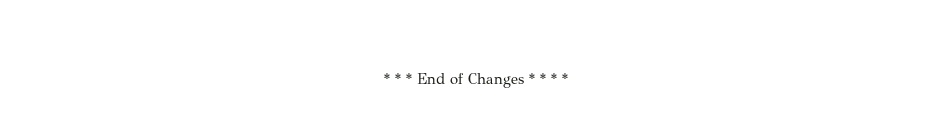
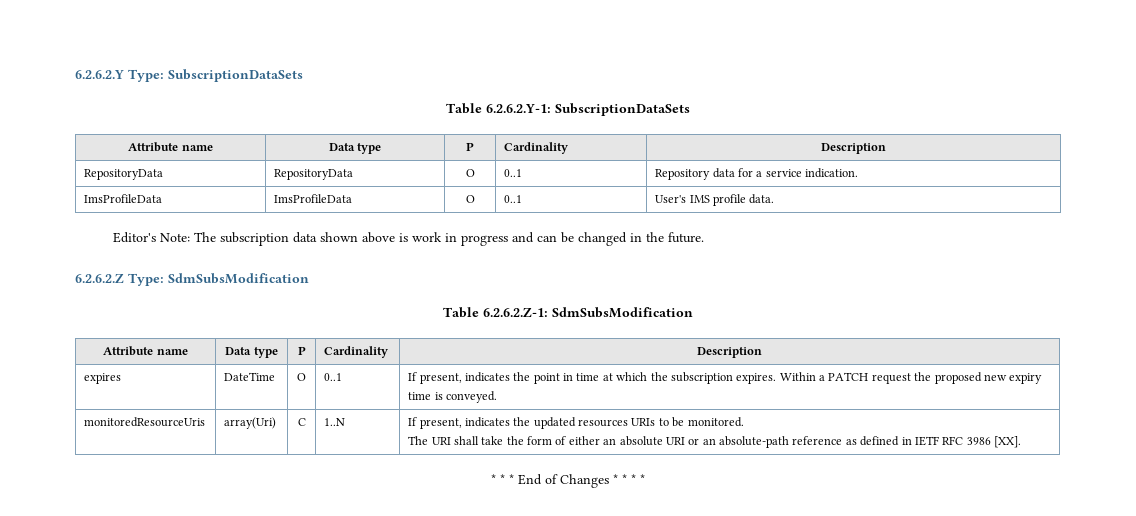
+ 6.2.6.2.Y Type: SubscriptionDataSets
+ Table 6.2.6.2.Y-1: SubscriptionDataSets
+ Attribute name | Data type | P | Cardinality | Description
+ RepositoryData | RepositoryData | O | 0..1 | Repository data for a service indication.
+ ImsProfileData | ImsProfileData | O | 0..1 | User's IMS profile data.
+ Editor's Note: The subscription data shown above is work in progress and can be changed in the future.
+ 6.2.6.2.Z Type: SdmSubsModification
+ Table 6.2.6.2.Z-1: SdmSubsModification
+ Attribute name | Data type | P | Cardinality | Description
+ expires | DateTime | O | 0..1 | If present, indicates the point in time at which the subscription expires. Within a PATCH request the proposed new expiry time is conveyed.
+ monitoredResourceUris | array(Uri) | C | 1..N | If present, indicates the updated resources URIs to be monitored.
+ The URI shall take the form of either an absolute URI or an absolute-path reference as defined in IETF RFC 3986 [XX].

